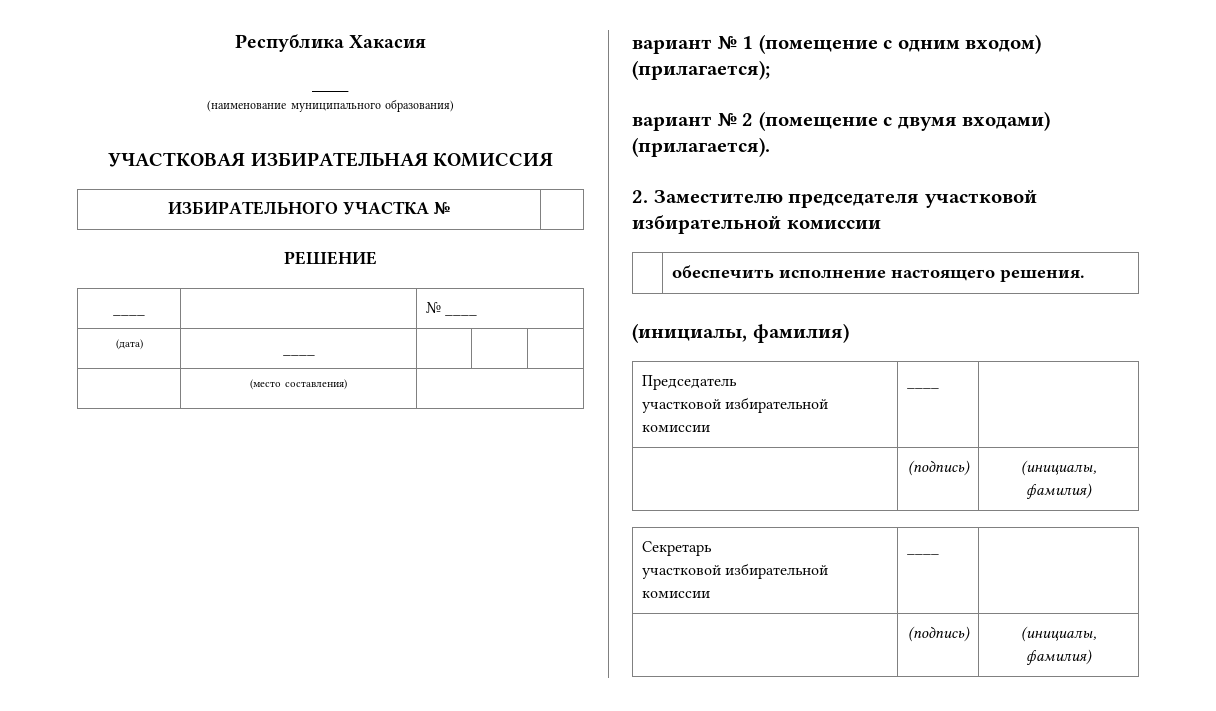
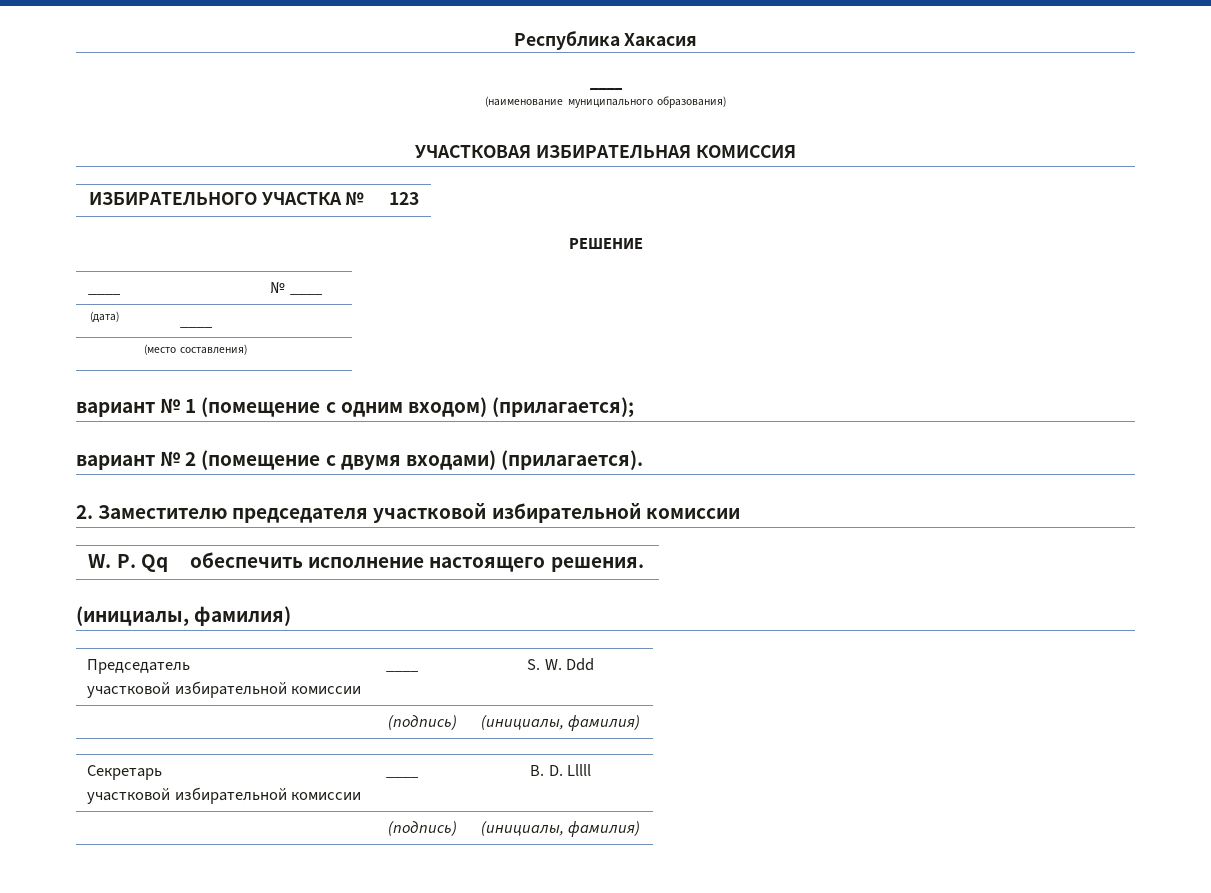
- ИЗБИРАТЕЛЬНОГО УЧАСТКА № |
+ ИЗБИРАТЕЛЬНОГО УЧАСТКА № | 123
- | обеспечить исполнение настоящего решения.
+ W. P. Qq | обеспечить исполнение настоящего решения.
  Председатель
- участковой избирательной комиссии | ____ |
+ участковой избирательной комиссии | ____ | S. W. Ddd
  Секретарь
- участковой избирательной комиссии | ____ |
+ участковой избирательной комиссии | ____ | B. D. Lllll

